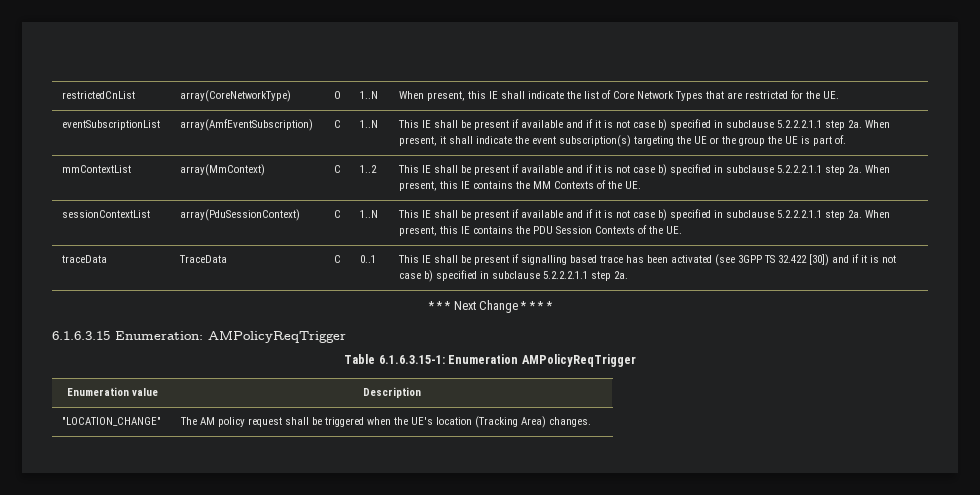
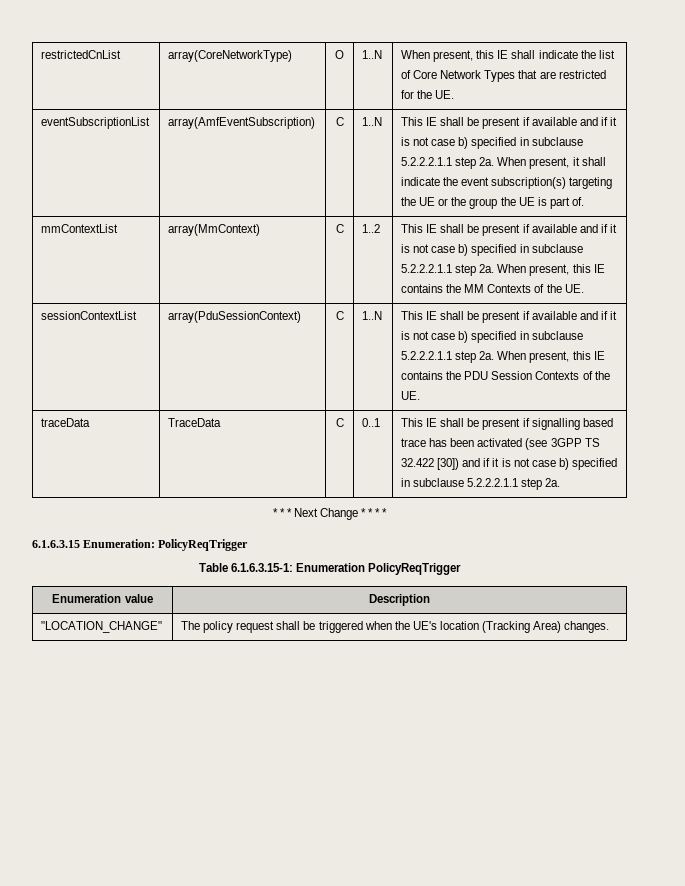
- 6.1.6.3.15 Enumeration: AMPolicyReqTrigger
+ 6.1.6.3.15 Enumeration: PolicyReqTrigger
- Table 6.1.6.3.15-1: Enumeration AMPolicyReqTrigger
+ Table 6.1.6.3.15-1: Enumeration PolicyReqTrigger
- "LOCATION_CHANGE" | The AM policy request shall be triggered when the UE's location (Tracking Area) changes.
+ "LOCATION_CHANGE" | The policy request shall be triggered when the UE's location (Tracking Area) changes.

